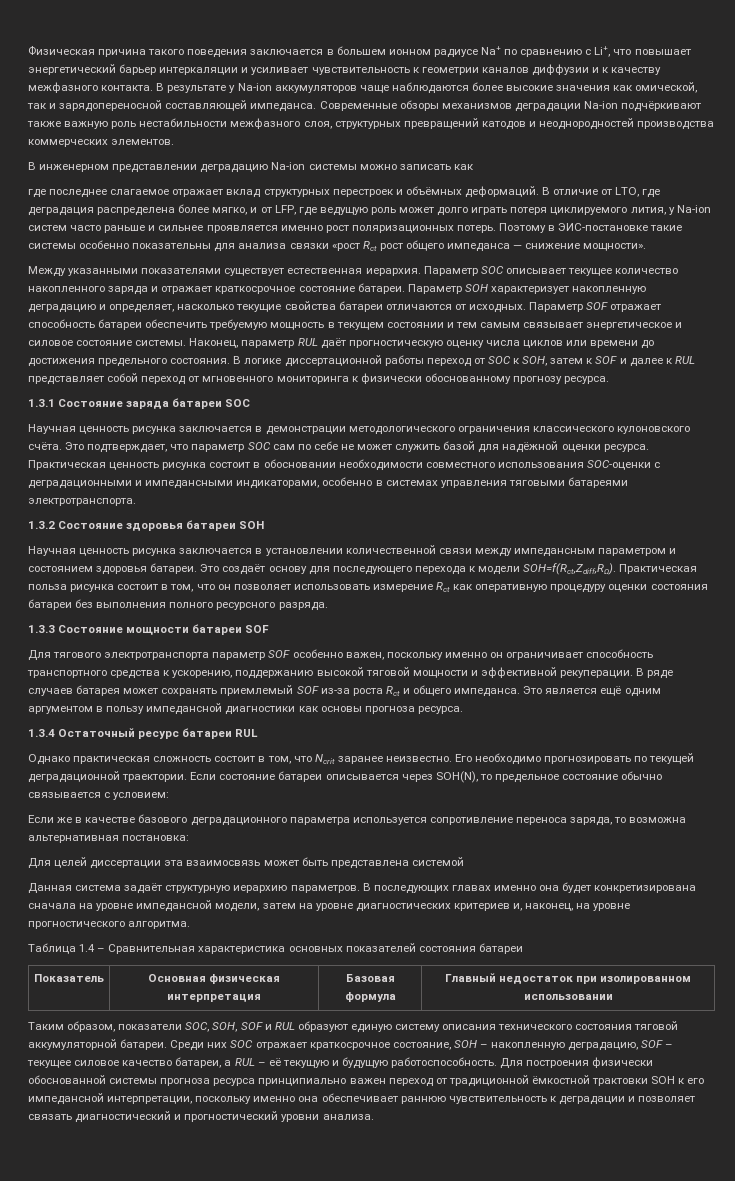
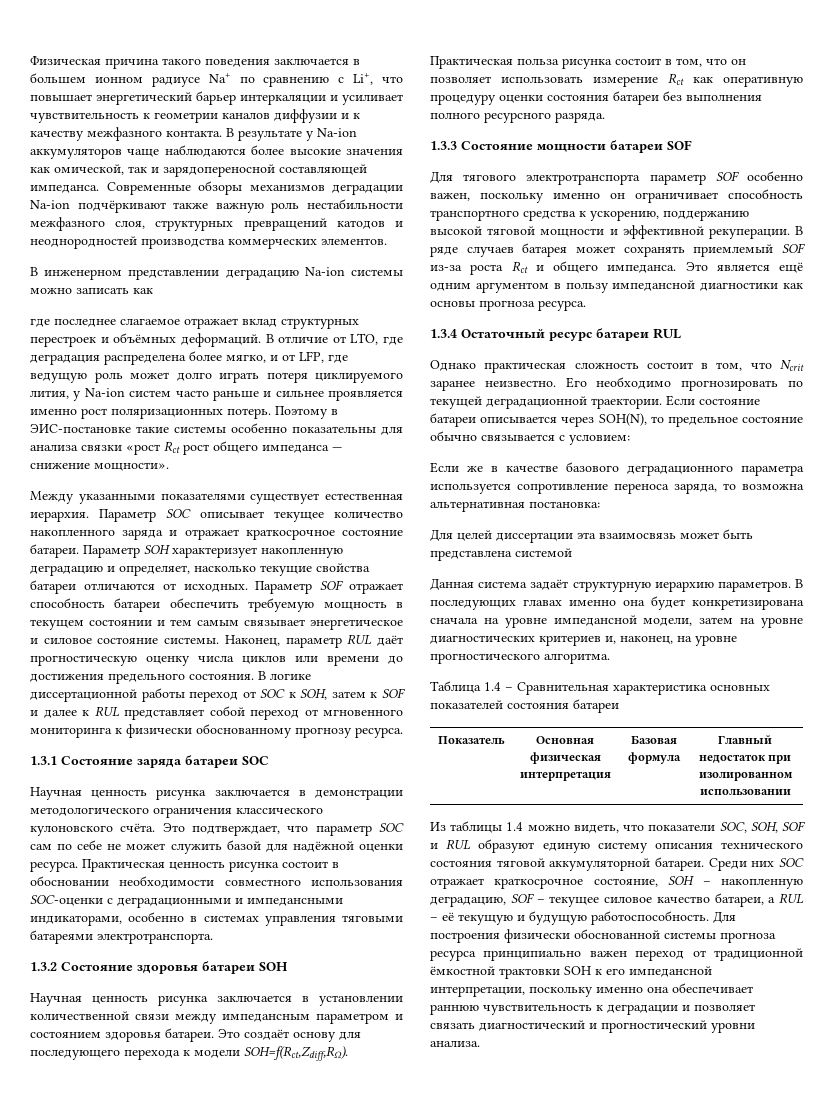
- Таким образом, показатели SOC, SOH, SOF и RUL образуют единую систему описания технического состояния тяговой аккумуляторной батареи.
+ Из таблицы 1.4 можно видеть, что показатели SOC, SOH, SOF и RUL образуют единую систему описания технического состояния тяговой аккумуляторной батареи.

